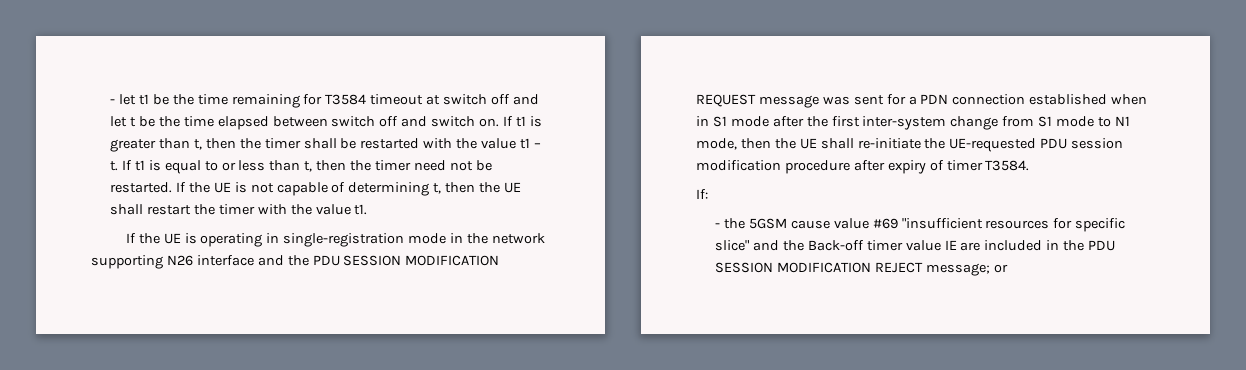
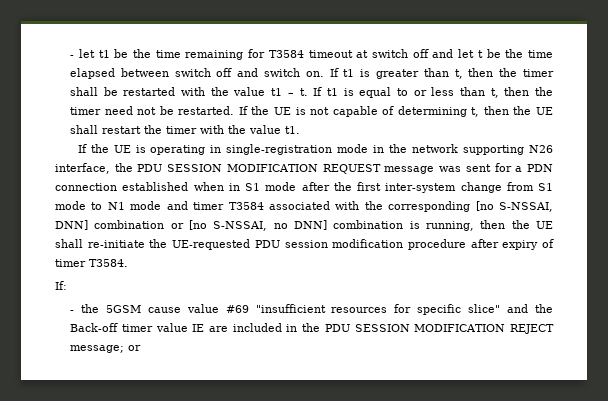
- If the UE is operating in single-registration mode in the network supporting N26 interface and the PDU SESSION MODIFICATION REQUEST message was sent for a PDN connection established when in S1 mode after the first inter-system change from S1 mode to N1 mode, then the UE shall re-initiate the UE-requested PDU session modification procedure after expiry of timer T3584.
+ If the UE is operating in single-registration mode in the network supporting N26 interface, the PDU SESSION MODIFICATION REQUEST message was sent for a PDN connection established when in S1 mode after the first inter-system change from S1 mode to N1 mode and timer T3584 associated with the corresponding [no S-NSSAI, DNN] combination or [no S-NSSAI, no DNN] combination is running, then the UE shall re-initiate the UE-requested PDU session modification procedure after expiry of timer T3584.

